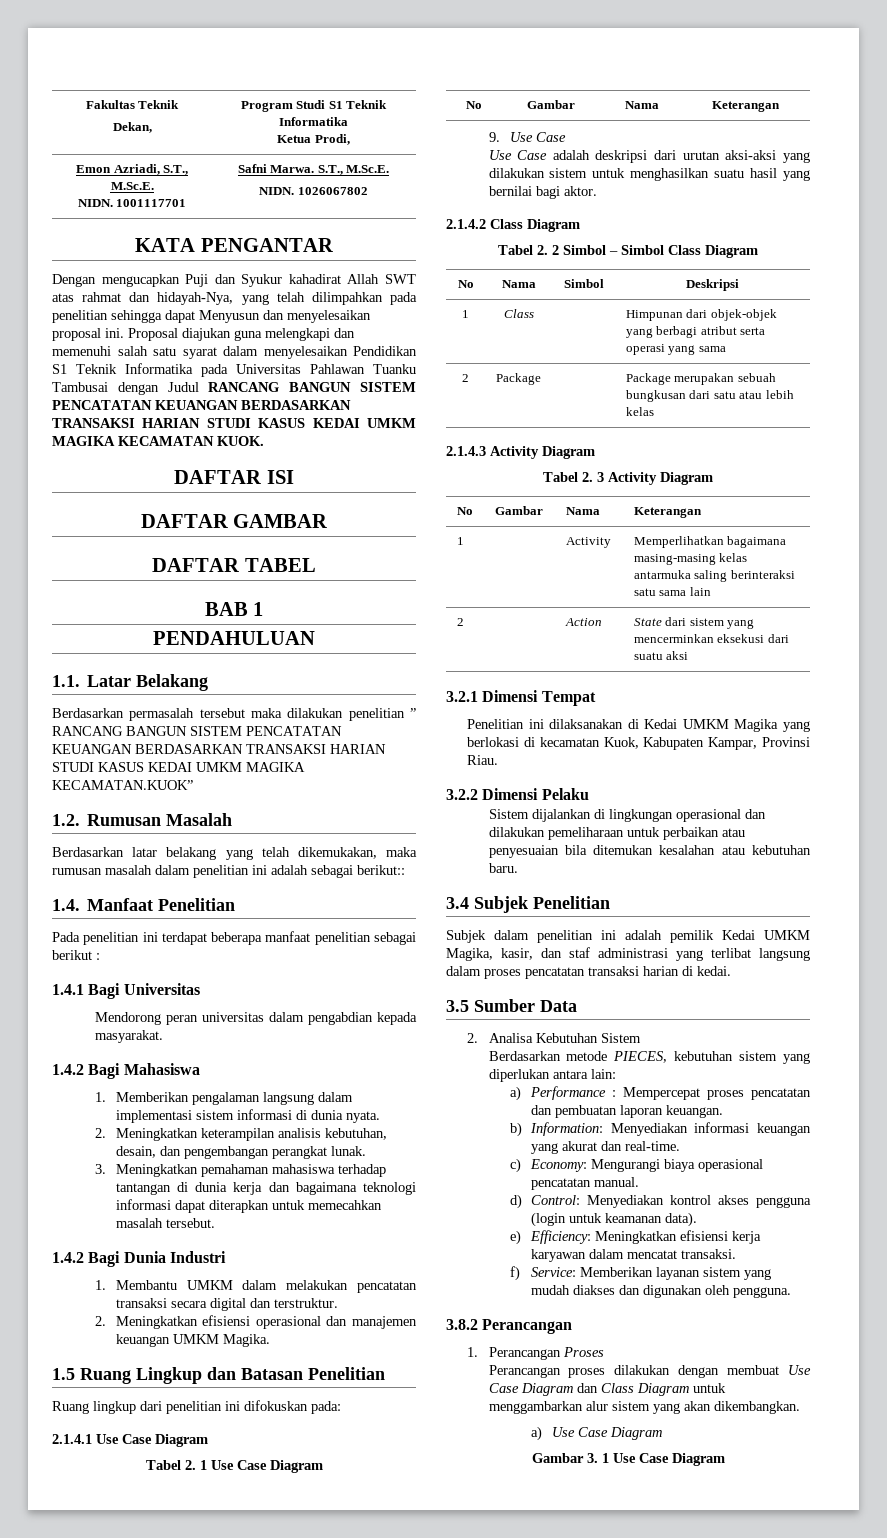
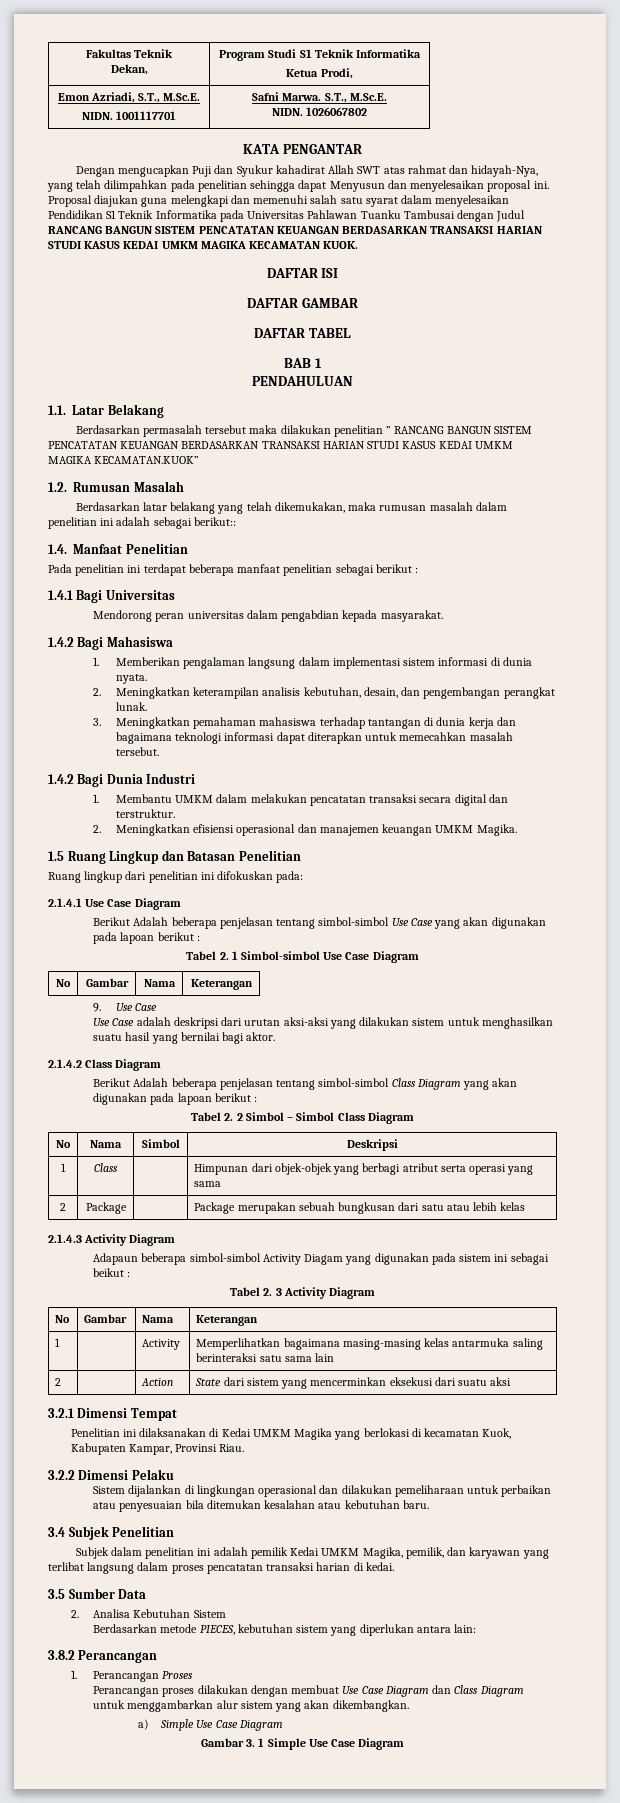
+ Berikut Adalah beberapa penjelasan tentang simbol-simbol Use Case yang akan digunakan pada lapoan berikut :
- Tabel 2. 1 Use Case Diagram
+ Tabel 2. 1 Simbol-simbol Use Case Diagram
+ Berikut Adalah beberapa penjelasan tentang simbol-simbol Class Diagram yang akan digunakan pada lapoan berikut :
+ Adapaun beberapa simbol-simbol Activity Diagam yang digunakan pada sistem ini sebagai beikut :
- Subjek dalam penelitian ini adalah pemilik Kedai UMKM Magika, kasir, dan staf administrasi yang terlibat langsung dalam proses pencatatan transaksi harian di kedai.
+ Subjek dalam penelitian ini adalah pemilik Kedai UMKM Magika, pemilik, dan karyawan yang terlibat langsung dalam proses pencatatan transaksi harian di kedai.
- a) Performance : Mempercepat proses pencatatan dan pembuatan laporan keuangan.
- b) Information: Menyediakan informasi keuangan yang akurat dan real-time.
- c) Economy: Mengurangi biaya operasional pencatatan manual.
- d) Control: Menyediakan kontrol akses pengguna (login untuk keamanan data).
- e) Efficiency: Meningkatkan efisiensi kerja karyawan dalam mencatat transaksi.
- f) Service: Memberikan layanan sistem yang mudah diakses dan digunakan oleh pengguna.
- a) Use Case Diagram
+ a) Simple Use Case Diagram
- Gambar 3. 1 Use Case Diagram
+ Gambar 3. 1 Simple Use Case Diagram

